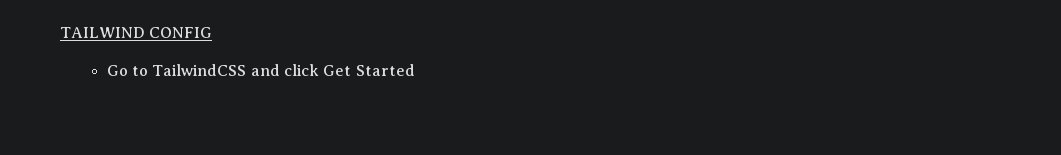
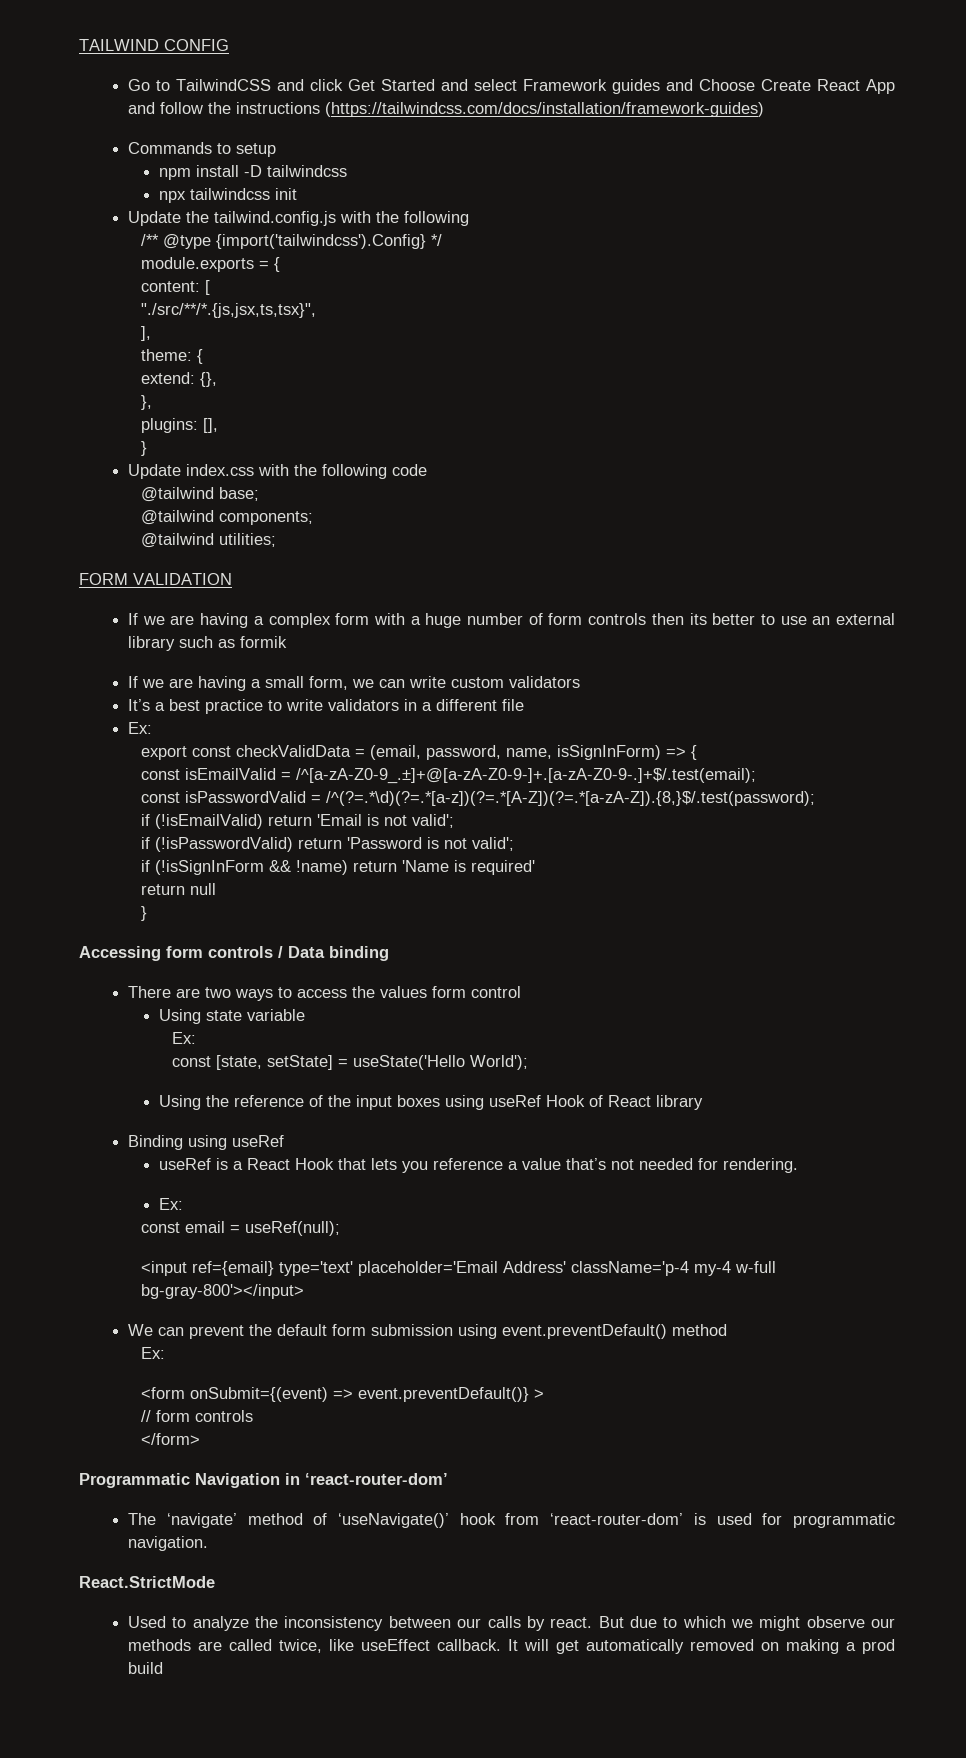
- Go to TailwindCSS and click Get Started
+ Go to TailwindCSS and click Get Started and select Framework guides and Choose Create React App and follow the instructions (https://tailwindcss.com/docs/installation/framework-guides)
+ Commands to setup
+ npm install -D tailwindcss
+ npx tailwindcss init
+ Update the tailwind.config.js with the following
+ /** @type {import('tailwindcss').Config} */
+ module.exports = {
+ content: [
+ "./src/**/*.{js,jsx,ts,tsx}",
+ ],
+ theme: {
+ extend: {},
+ },
+ plugins: [],
+ }
+ Update index.css with the following code
+ @tailwind base;
+ @tailwind components;
+ @tailwind utilities;
+ FORM VALIDATION
+ If we are having a complex form with a huge number of form controls then its better to use an external library such as formik
+ If we are having a small form, we can write custom validators
+ It’s a best practice to write validators in a different file
+ Ex:
+ export const checkValidData = (email, password, name, isSignInForm) => {
+ const isEmailValid = /^[a-zA-Z0-9_.±]+@[a-zA-Z0-9-]+.[a-zA-Z0-9-.]+$/.test(email);
+ const isPasswordValid = /^(?=.*\d)(?=.*[a-z])(?=.*[A-Z])(?=.*[a-zA-Z]).{8,}$/.test(password);
+ if (!isEmailValid) return 'Email is not valid';
+ if (!isPasswordValid) return 'Password is not valid';
+ if (!isSignInForm && !name) return 'Name is required'
+ return null
+ }
+ Accessing form controls / Data binding
+ There are two ways to access the values form control
+ Using state variable
+ Ex:
+ const [state, setState] = useState('Hello World');
+ Using the reference of the input boxes using useRef Hook of React library
+ Binding using useRef
+ useRef is a React Hook that lets you reference a value that’s not needed for rendering.
+ Ex:
+ const email = useRef(null);
+ <input ref={email} type='text' placeholder='Email Address' className='p-4 my-4 w-full bg-gray-800'></input>
+ We can prevent the default form submission using event.preventDefault() method
+ Ex:
+ <form onSubmit={(event) => event.preventDefault()} >
+ // form controls
+ </form>
+ Programmatic Navigation in ‘react-router-dom’
+ The ‘navigate’ method of ‘useNavigate()’ hook from ‘react-router-dom’ is used for programmatic navigation.
+ React.StrictMode
+ Used to analyze the inconsistency between our calls by react. But due to which we might observe our methods are called twice, like useEffect callback. It will get automatically removed on making a prod build

